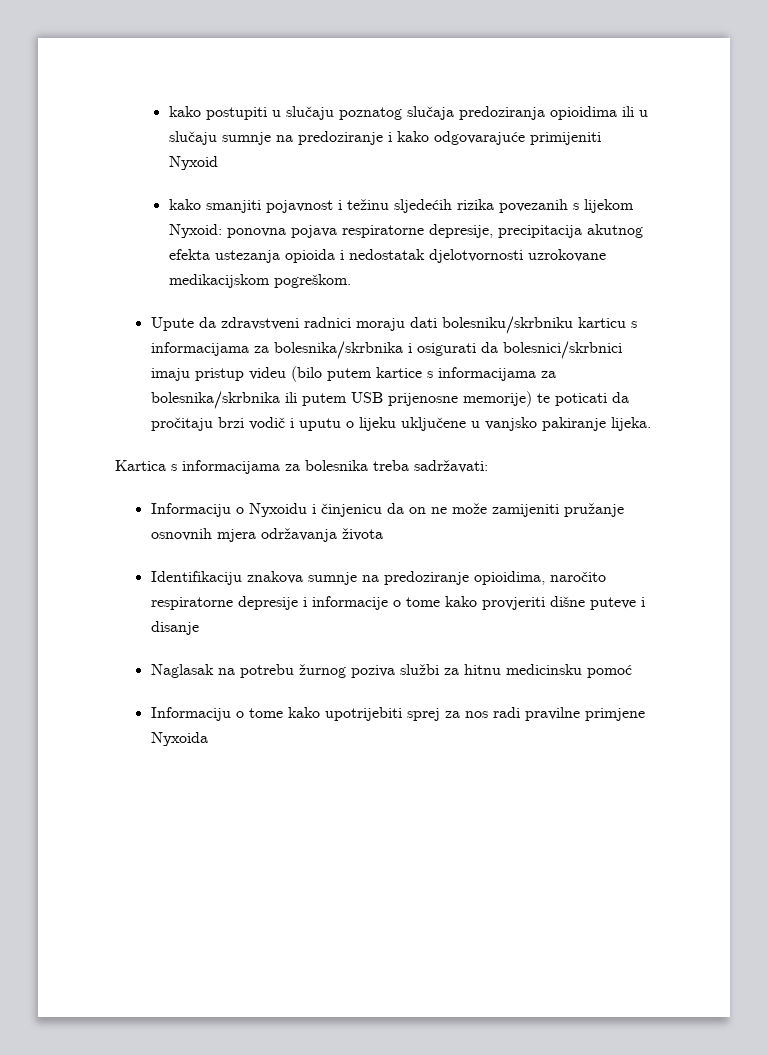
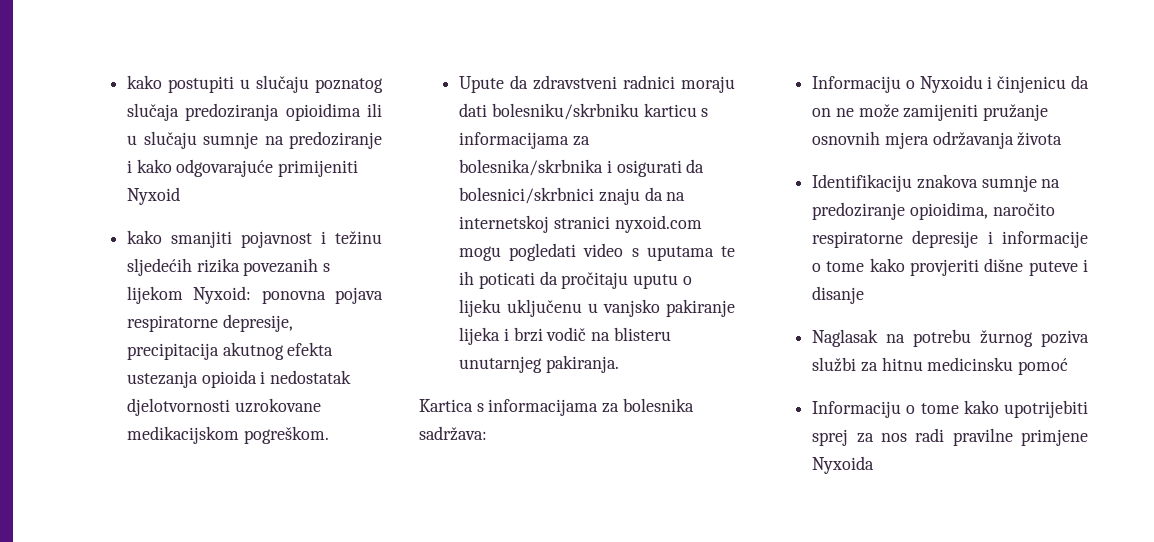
- Upute da zdravstveni radnici moraju dati bolesniku/skrbniku karticu s informacijama za bolesnika/skrbnika i osigurati da bolesnici/skrbnici imaju pristup videu (bilo putem kartice s informacijama za bolesnika/skrbnika ili putem USB prijenosne memorije) te poticati da pročitaju brzi vodič i uputu o lijeku uključene u vanjsko pakiranje lijeka.
+ Upute da zdravstveni radnici moraju dati bolesniku/skrbniku karticu s informacijama za bolesnika/skrbnika i osigurati da bolesnici/skrbnici znaju da na internetskoj stranici nyxoid.com mogu pogledati video s uputama te ih poticati da pročitaju uputu o lijeku uključenu u vanjsko pakiranje lijeka i brzi vodič na blisteru unutarnjeg pakiranja.
- Kartica s informacijama za bolesnika treba sadržavati:
+ Kartica s informacijama za bolesnika sadržava:

